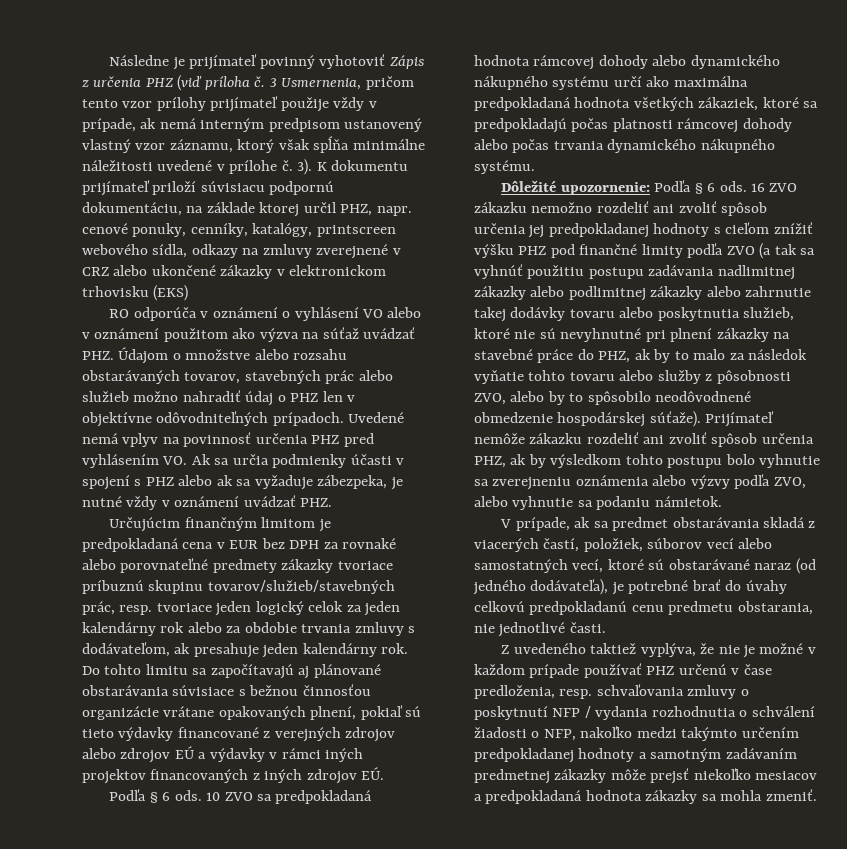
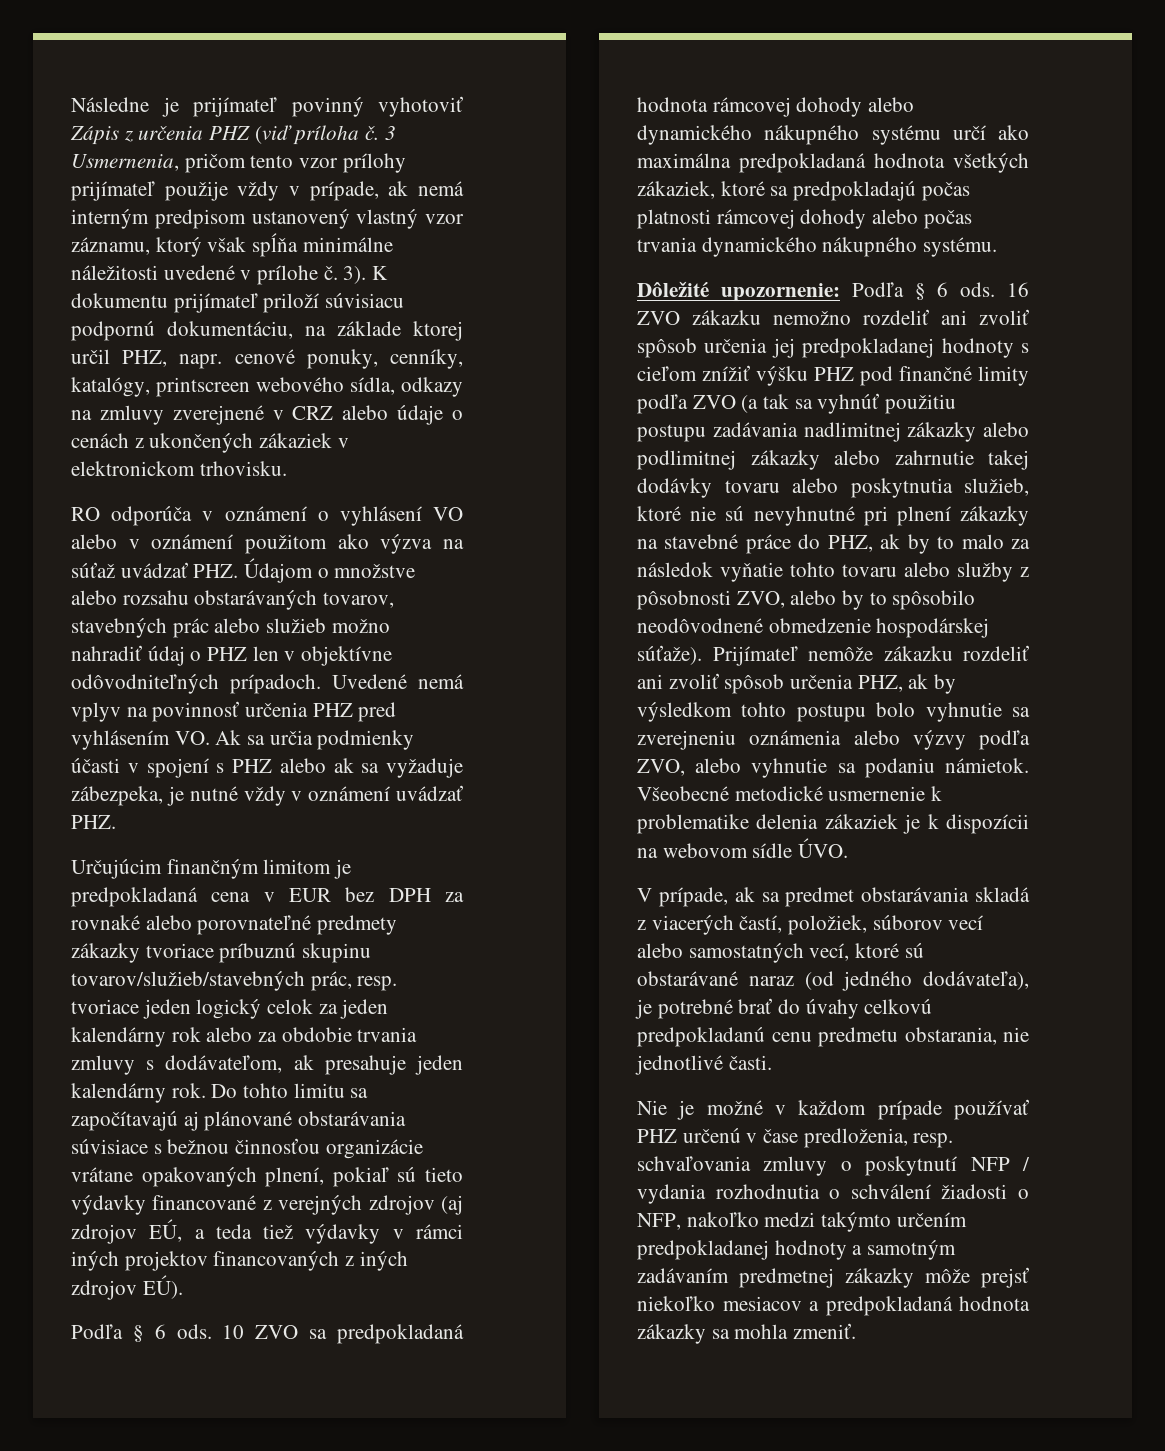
- K dokumentu prijímateľ priloží súvisiacu podpornú dokumentáciu, na základe ktorej určil PHZ, napr. cenové ponuky, cenníky, katalógy, printscreen webového sídla, odkazy na zmluvy zverejnené v CRZ alebo ukončené zákazky v elektronickom trhovisku (EKS)
+ K dokumentu prijímateľ priloží súvisiacu podpornú dokumentáciu, na základe ktorej určil PHZ, napr. cenové ponuky, cenníky, katalógy, printscreen webového sídla, odkazy na zmluvy zverejnené v CRZ alebo údaje o cenách z ukončených zákaziek v elektronickom trhovisku.
- Do tohto limitu sa započítavajú aj plánované obstarávania súvisiace s bežnou činnosťou organizácie vrátane opakovaných plnení, pokiaľ sú tieto výdavky financované z verejných zdrojov alebo zdrojov EÚ a výdavky v rámci iných projektov financovaných z iných zdrojov EÚ.
+ Do tohto limitu sa započítavajú aj plánované obstarávania súvisiace s bežnou činnosťou organizácie vrátane opakovaných plnení, pokiaľ sú tieto výdavky financované z verejných zdrojov (aj zdrojov EÚ, a teda tiež výdavky v rámci iných projektov financovaných z iných zdrojov EÚ).
+ Všeobecné metodické usmernenie k problematike delenia zákaziek je k dispozícii na webovom sídle ÚVO.
- Z uvedeného taktiež vyplýva, že nie je možné v každom prípade používať PHZ určenú v čase predloženia, resp. schvaľovania zmluvy o poskytnutí NFP / vydania rozhodnutia o schválení žiadosti o NFP, nakoľko medzi takýmto určením predpokladanej hodnoty a samotným zadávaním predmetnej zákazky môže prejsť niekoľko mesiacov a predpokladaná hodnota zákazky sa mohla zmeniť.
+ Nie je možné v každom prípade používať PHZ určenú v čase predloženia, resp. schvaľovania zmluvy o poskytnutí NFP / vydania rozhodnutia o schválení žiadosti o NFP, nakoľko medzi takýmto určením predpokladanej hodnoty a samotným zadávaním predmetnej zákazky môže prejsť niekoľko mesiacov a predpokladaná hodnota zákazky sa mohla zmeniť.

